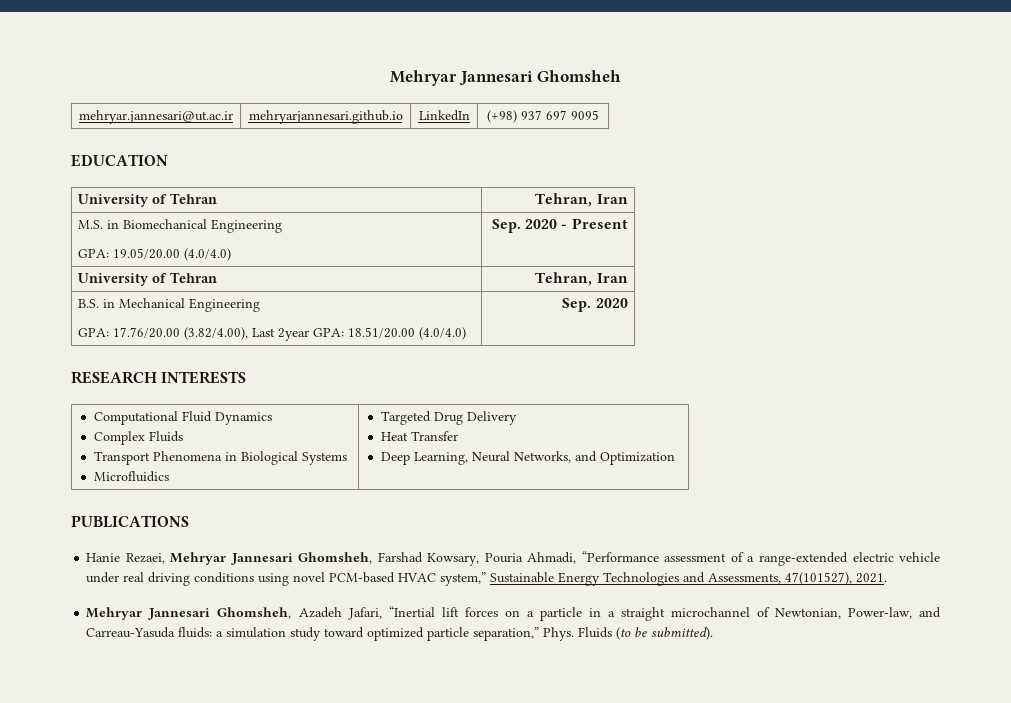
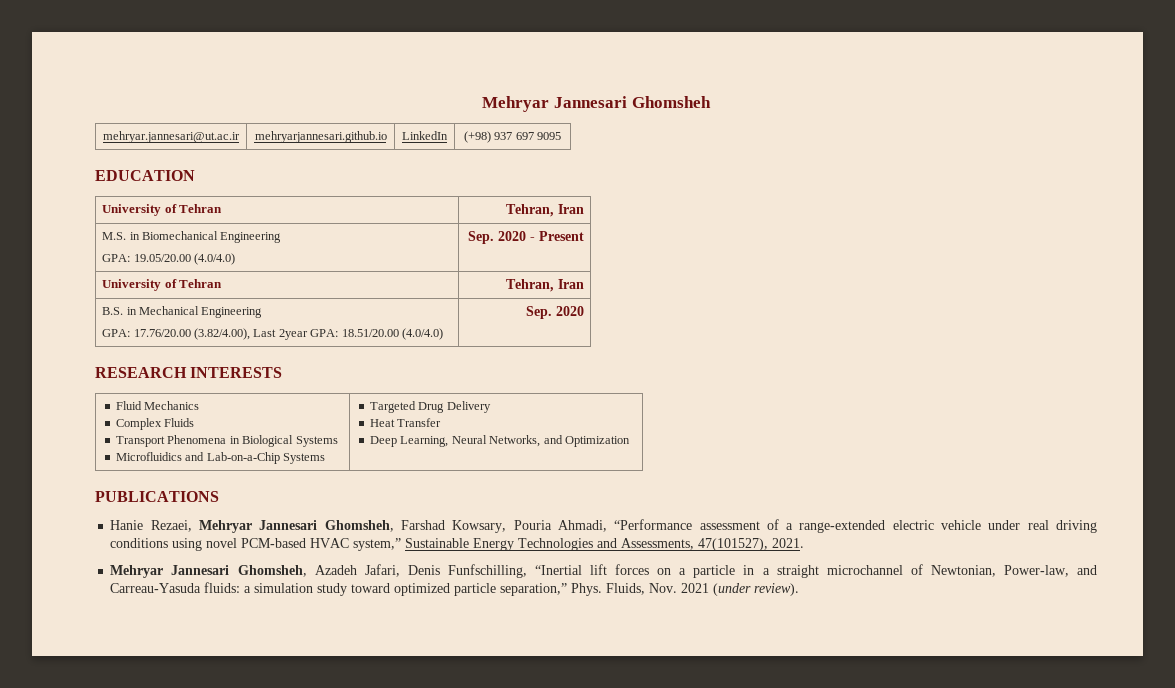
- Computational Fluid Dynamics
+ Fluid Mechanics
  Complex Fluids
  Transport Phenomena in Biological Systems
- Microfluidics | Targeted Drug Delivery
+ Microfluidics and Lab-on-a-Chip Systems | Targeted Drug Delivery
- Mehryar Jannesari Ghomsheh, Azadeh Jafari, “Inertial lift forces on a particle in a straight microchannel of Newtonian, Power-law, and Carreau-Yasuda fluids: a simulation study toward optimized particle separation,” Phys.
+ Mehryar Jannesari Ghomsheh, Azadeh Jafari, Denis Funfschilling, “Inertial lift forces on a particle in a straight microchannel of Newtonian, Power-law, and Carreau-Yasuda fluids: a simulation study toward optimized particle separation,” Phys.
- Fluids (to be submitted).
+ Fluids, Nov. 2021 (under review).

